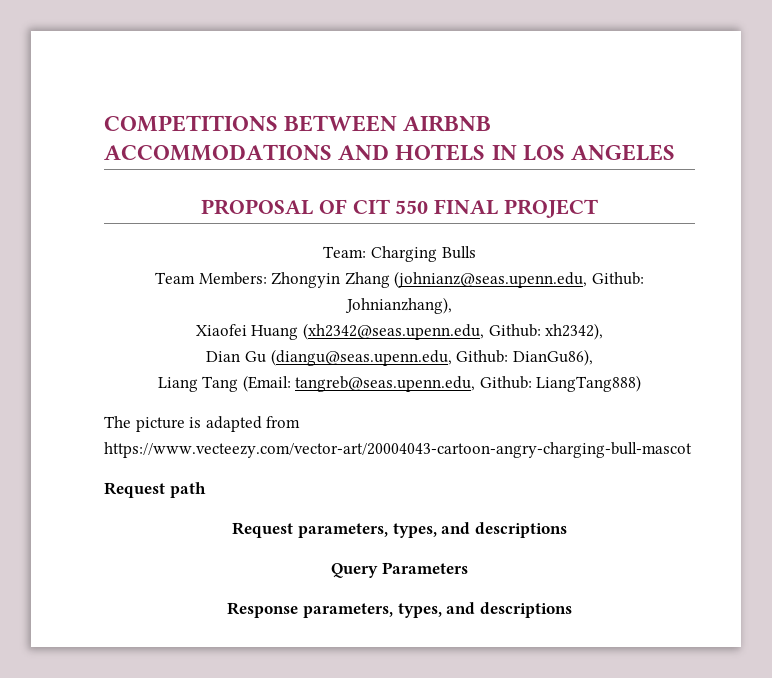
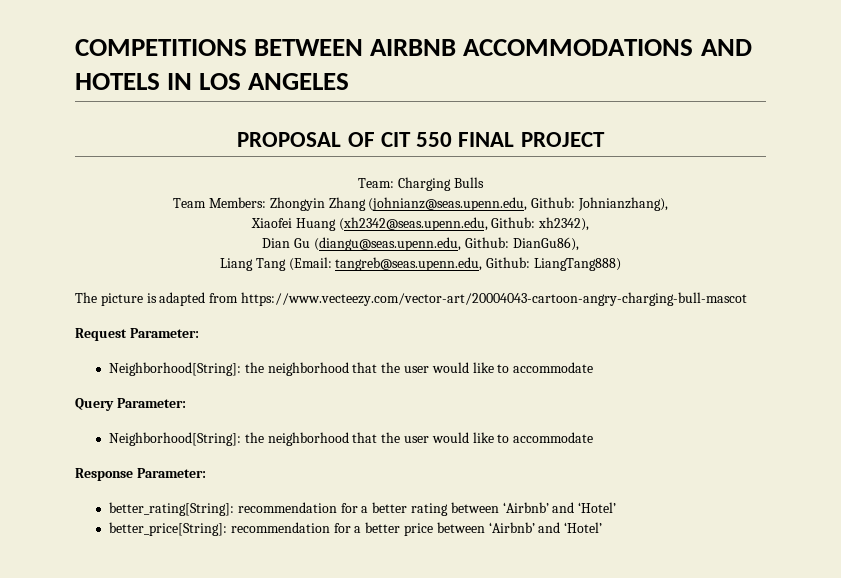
- Request path
- Request parameters, types, and descriptions
- Query Parameters
- Response parameters, types, and descriptions
+ Request Parameter:
+ Neighborhood[String]: the neighborhood that the user would like to accommodate
+ Query Parameter:
+ Neighborhood[String]: the neighborhood that the user would like to accommodate
+ Response Parameter:
+ better_rating[String]: recommendation for a better rating between ‘Airbnb’ and ‘Hotel’
+ better_price[String]: recommendation for a better price between ‘Airbnb’ and ‘Hotel’

